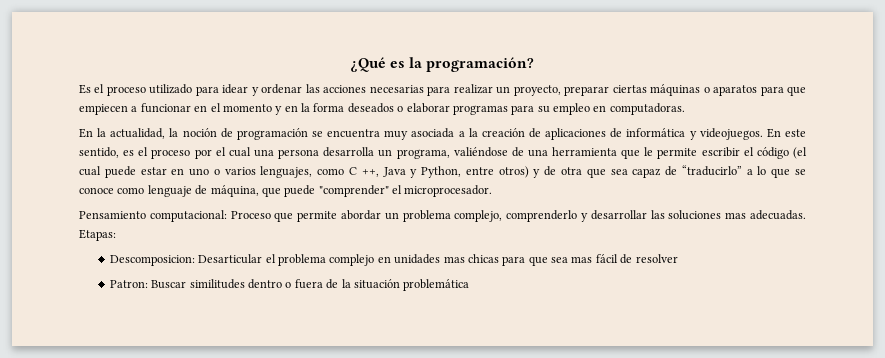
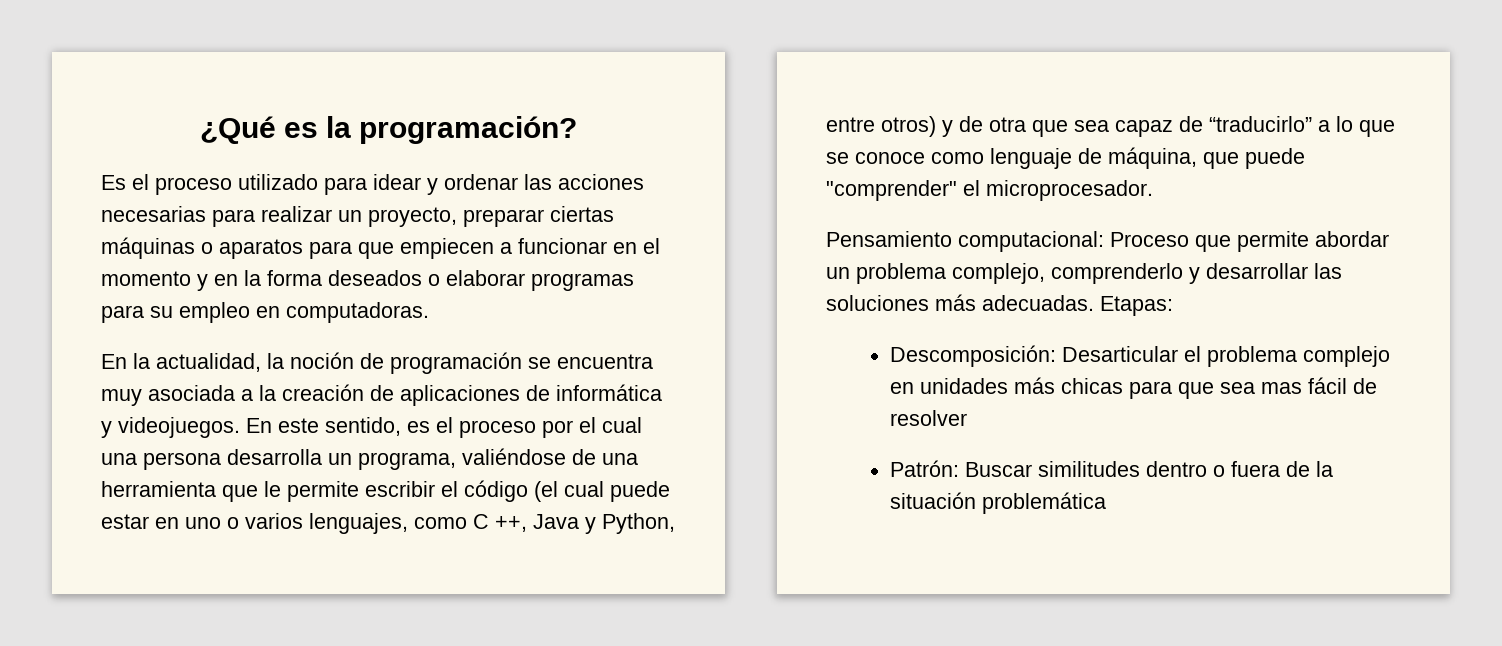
- Pensamiento computacional: Proceso que permite abordar un problema complejo, comprenderlo y desarrollar las soluciones mas adecuadas.
+ Pensamiento computacional: Proceso que permite abordar un problema complejo, comprenderlo y desarrollar las soluciones más adecuadas.
- Descomposicion: Desarticular el problema complejo en unidades mas chicas para que sea mas fácil de resolver
+ Descomposición: Desarticular el problema complejo en unidades más chicas para que sea mas fácil de resolver
- Patron: Buscar similitudes dentro o fuera de la situación problemática
+ Patrón: Buscar similitudes dentro o fuera de la situación problemática

